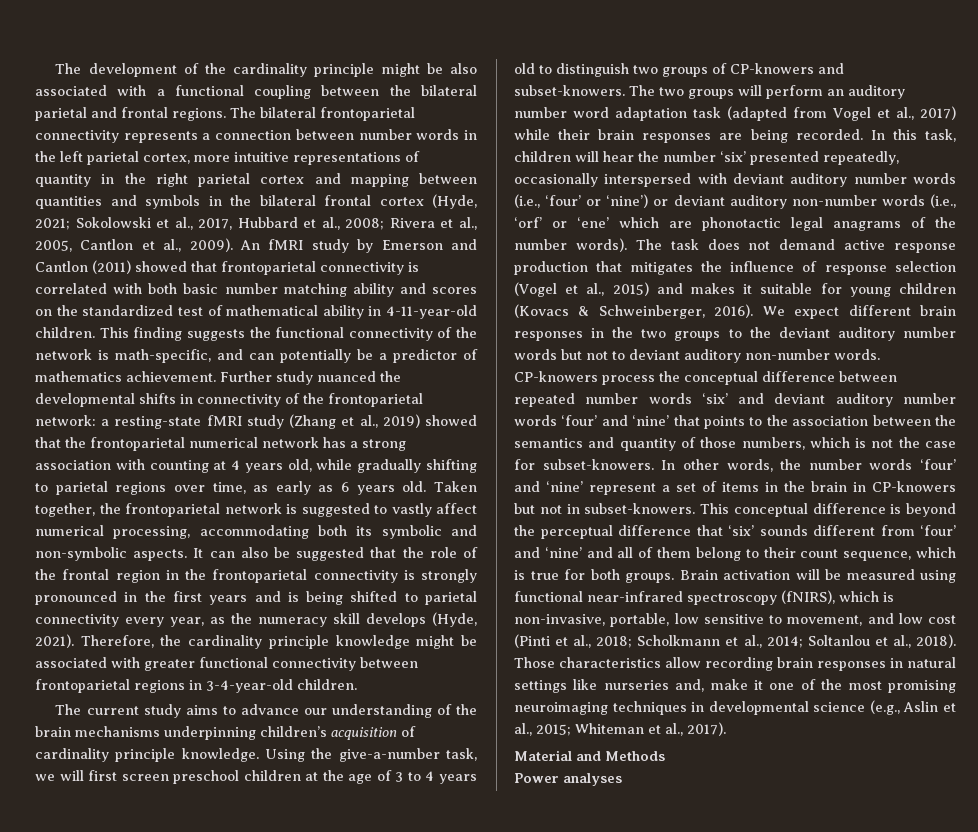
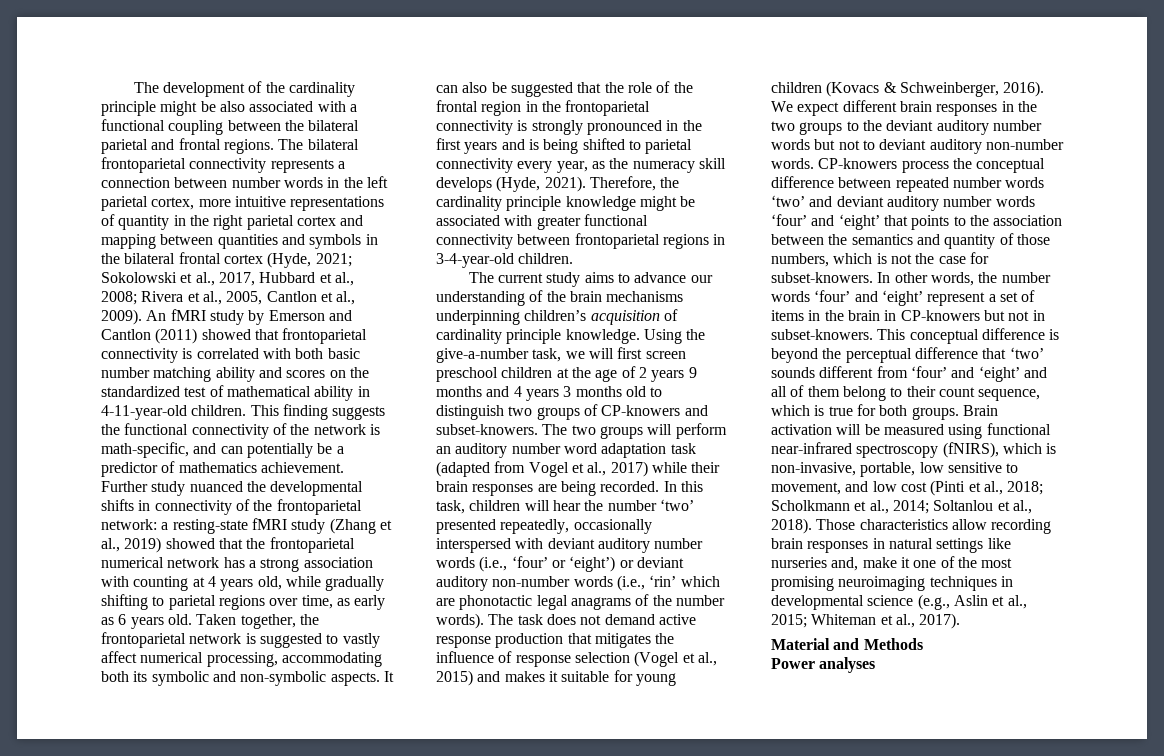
- Using the give-a-number task, we will first screen preschool children at the age of 3 to 4 years old to distinguish two groups of CP-knowers and subset-knowers.
+ Using the give-a-number task, we will first screen preschool children at the age of 2 years 9 months and 4 years 3 months old to distinguish two groups of CP-knowers and subset-knowers.
- In this task, children will hear the number ‘six’ presented repeatedly, occasionally interspersed with deviant auditory number words (i.e., ‘four’ or ‘nine’) or deviant auditory non-number words (i.e., ‘orf’ or ‘ene’ which are phonotactic legal anagrams of the number words).
+ In this task, children will hear the number ‘two’ presented repeatedly, occasionally interspersed with deviant auditory number words (i.e., ‘four’ or ‘eight’) or deviant auditory non-number words (i.e., ‘rin’ which are phonotactic legal anagrams of the number words).
- CP-knowers process the conceptual difference between repeated number words ‘six’ and deviant auditory number words ‘four’ and ‘nine’ that points to the association between the semantics and quantity of those numbers, which is not the case for subset-knowers.
+ CP-knowers process the conceptual difference between repeated number words ‘two’ and deviant auditory number words ‘four’ and ‘eight’ that points to the association between the semantics and quantity of those numbers, which is not the case for subset-knowers.
- In other words, the number words ‘four’ and ‘nine’ represent a set of items in the brain in CP-knowers but not in subset-knowers.
+ In other words, the number words ‘four’ and ‘eight’ represent a set of items in the brain in CP-knowers but not in subset-knowers.
- This conceptual difference is beyond the perceptual difference that ‘six’ sounds different from ‘four’ and ‘nine’ and all of them belong to their count sequence, which is true for both groups.
+ This conceptual difference is beyond the perceptual difference that ‘two’ sounds different from ‘four’ and ‘eight’ and all of them belong to their count sequence, which is true for both groups.

